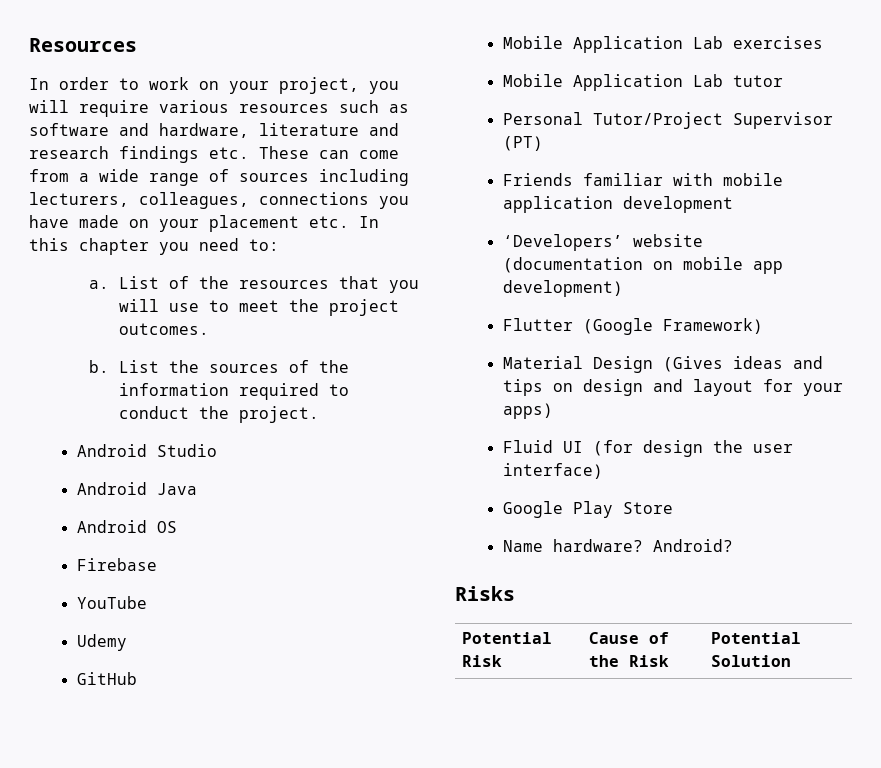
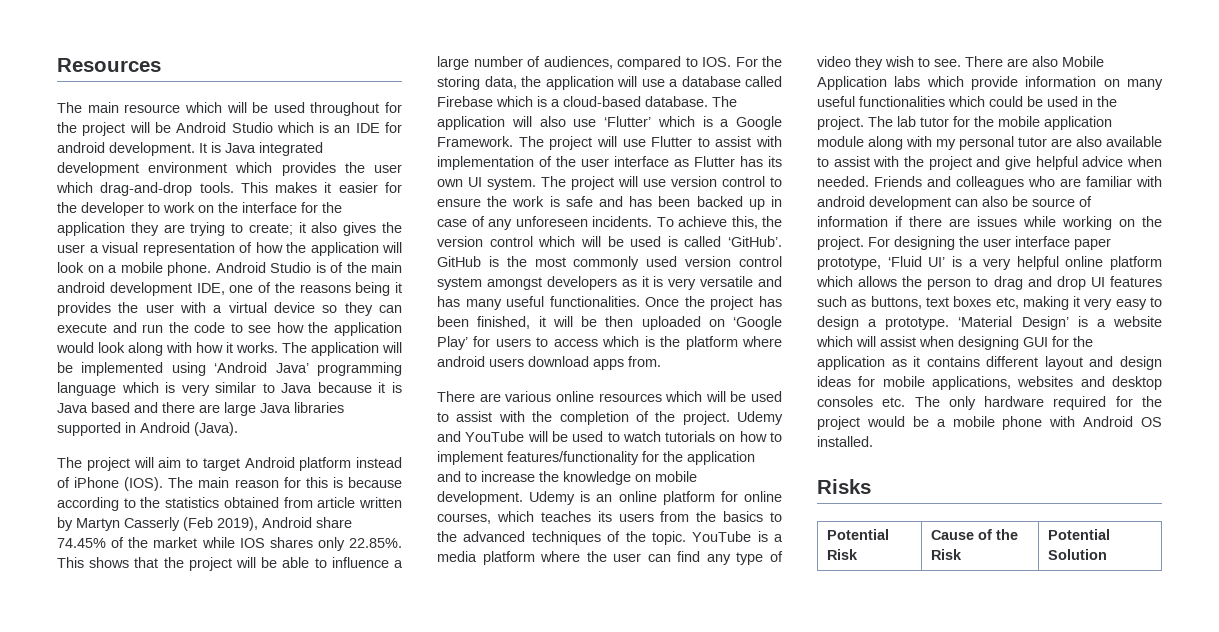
- In order to work on your project, you will require various resources such as software and hardware, literature and research findings etc. These can come from a wide range of sources including lecturers, colleagues, connections you have made on your placement etc. In this chapter you need to:
- a. List of the resources that you will use to meet the project outcomes.
- b. List the sources of the information required to conduct the project.
- Android Studio
- Android Java
- Android OS
- Firebase
- YouTube
- Udemy
- GitHub
- Mobile Application Lab exercises
- Mobile Application Lab tutor
- Personal Tutor/Project Supervisor (PT)
- Friends familiar with mobile application development
- ‘Developers’ website (documentation on mobile app development)
- Flutter (Google Framework)
- Material Design (Gives ideas and tips on design and layout for your apps)
- Fluid UI (for design the user interface)
- Google Play Store
- Name hardware? Android?
+ The main resource which will be used throughout for the project will be Android Studio which is an IDE for android development. It is Java integrated development environment which provides the user which drag-and-drop tools. This makes it easier for the developer to work on the interface for the application they are trying to create; it also gives the user a visual representation of how the application will look on a mobile phone. Android Studio is of the main android development IDE, one of the reasons being it provides the user with a virtual device so they can execute and run the code to see how the application would look along with how it works. The application will be implemented using ‘Android Java’ programming language which is very similar to Java because it is Java based and there are large Java libraries supported in Android (Java).
+ The project will aim to target Android platform instead of iPhone (IOS). The main reason for this is because according to the statistics obtained from article written by Martyn Casserly (Feb 2019), Android share 74.45% of the market while IOS shares only 22.85%. This shows that the project will be able to influence a large number of audiences, compared to IOS. For the storing data, the application will use a database called Firebase which is a cloud-based database. The application will also use ‘Flutter’ which is a Google Framework. The project will use Flutter to assist with implementation of the user interface as Flutter has its own UI system. The project will use version control to ensure the work is safe and has been backed up in case of any unforeseen incidents. To achieve this, the version control which will be used is called ‘GitHub’. GitHub is the most commonly used version control system amongst developers as it is very versatile and has many useful functionalities. Once the project has been finished, it will be then uploaded on ‘Google Play’ for users to access which is the platform where android users download apps from.
+ There are various online resources which will be used to assist with the completion of the project. Udemy and YouTube will be used to watch tutorials on how to implement features/functionality for the application and to increase the knowledge on mobile development. Udemy is an online platform for online courses, which teaches its users from the basics to the advanced techniques of the topic. YouTube is a media platform where the user can find any type of video they wish to see. There are also Mobile Application labs which provide information on many useful functionalities which could be used in the project. The lab tutor for the mobile application module along with my personal tutor are also available to assist with the project and give helpful advice when needed. Friends and colleagues who are familiar with android development can also be source of information if there are issues while working on the project. For designing the user interface paper prototype, ‘Fluid UI’ is a very helpful online platform which allows the person to drag and drop UI features such as buttons, text boxes etc, making it very easy to design a prototype. ‘Material Design’ is a website which will assist when designing GUI for the application as it contains different layout and design ideas for mobile applications, websites and desktop consoles etc. The only hardware required for the project would be a mobile phone with Android OS installed.

